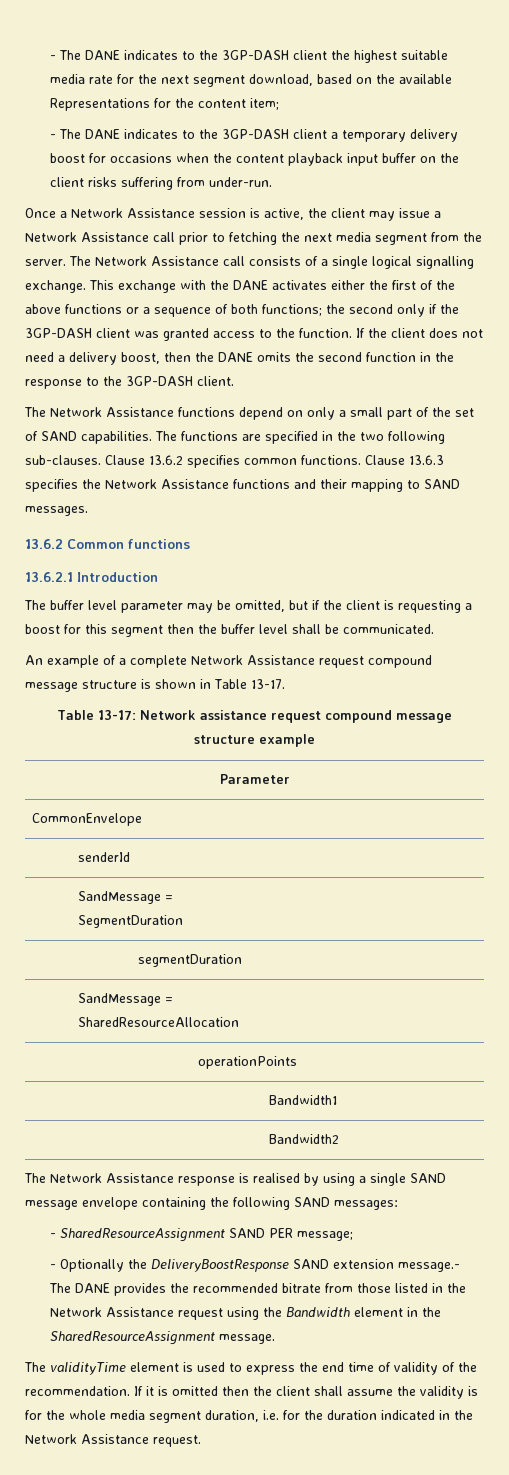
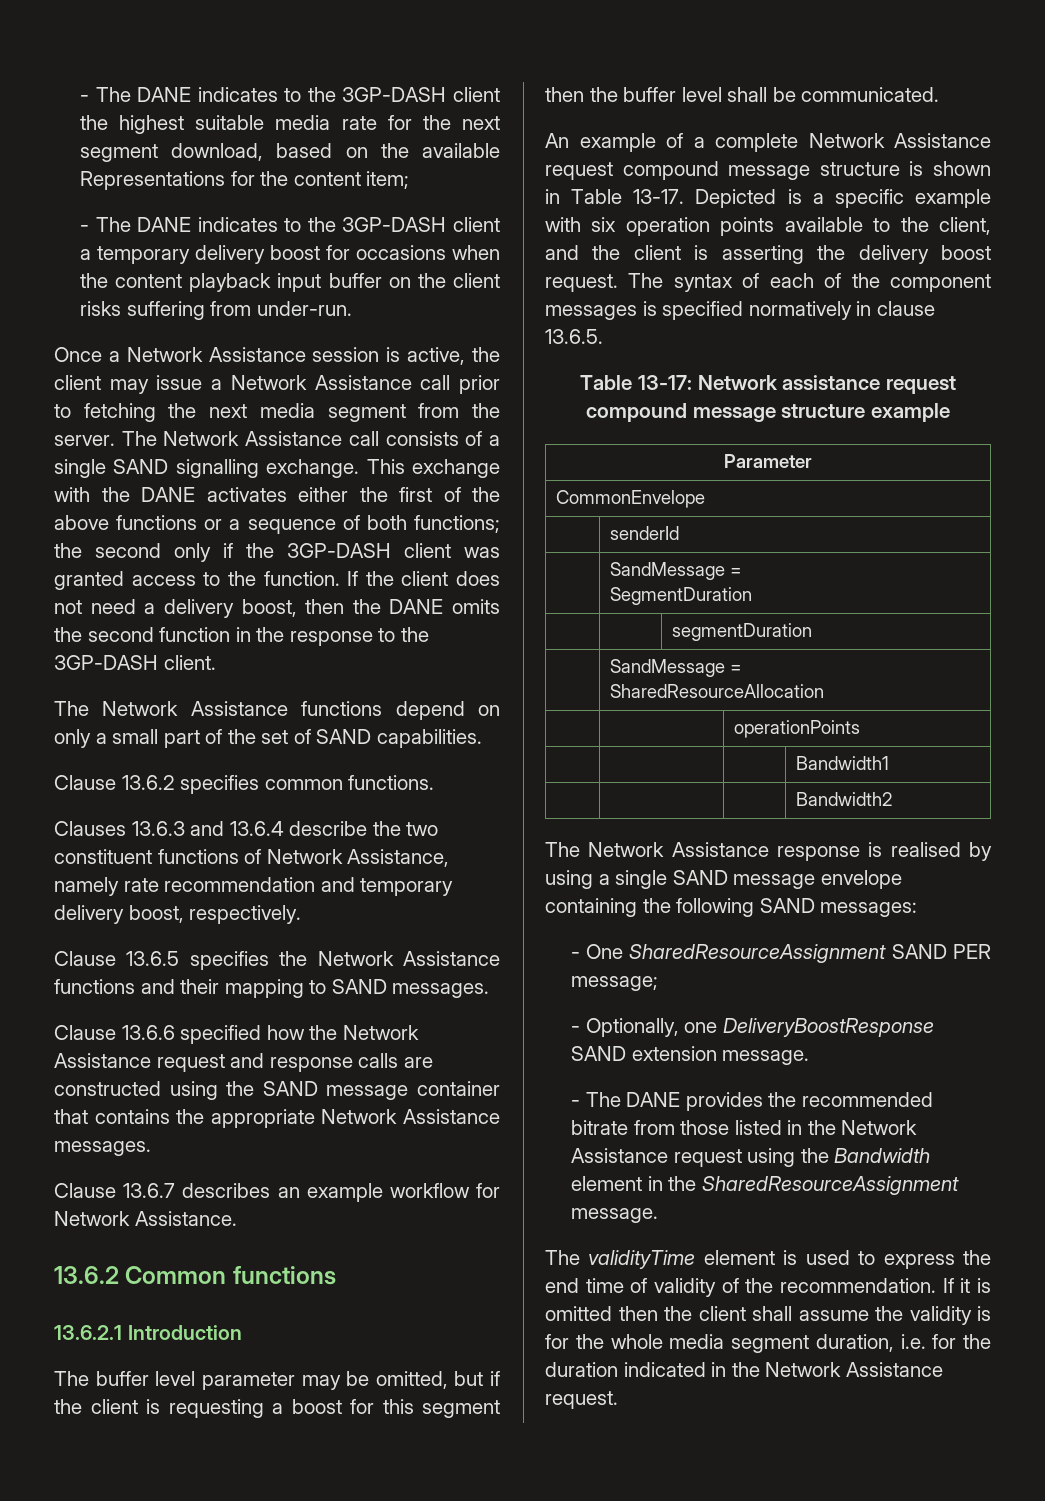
- The Network Assistance call consists of a single logical signalling exchange.
+ The Network Assistance call consists of a single SAND signalling exchange.
- The Network Assistance functions depend on only a small part of the set of SAND capabilities. The functions are specified in the two following sub-clauses. Clause 13.6.2 specifies common functions. Clause 13.6.3 specifies the Network Assistance functions and their mapping to SAND messages.
+ The Network Assistance functions depend on only a small part of the set of SAND capabilities.
+ Clause 13.6.2 specifies common functions.
+ Clauses 13.6.3 and 13.6.4 describe the two constituent functions of Network Assistance, namely rate recommendation and temporary delivery boost, respectively.
+ Clause 13.6.5 specifies the Network Assistance functions and their mapping to SAND messages.
+ Clause 13.6.6 specified how the Network Assistance request and response calls are constructed using the SAND message container that contains the appropriate Network Assistance messages.
+ Clause 13.6.7 describes an example workflow for Network Assistance.
+ Depicted is a specific example with six operation points available to the client, and the client is asserting the delivery boost request. The syntax of each of the component messages is specified normatively in clause 13.6.5.
- - SharedResourceAssignment SAND PER message;
+ - One SharedResourceAssignment SAND PER message;
- - Optionally the DeliveryBoostResponse SAND extension message.- The DANE provides the recommended bitrate from those listed in the Network Assistance request using the Bandwidth element in the SharedResourceAssignment message.
+ - Optionally, one DeliveryBoostResponse SAND extension message.
+ - The DANE provides the recommended bitrate from those listed in the Network Assistance request using the Bandwidth element in the SharedResourceAssignment message.

